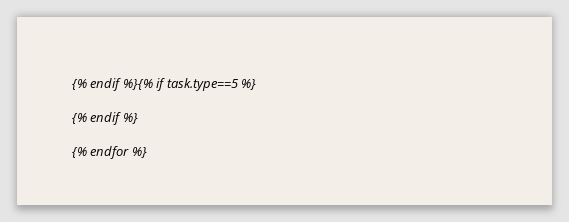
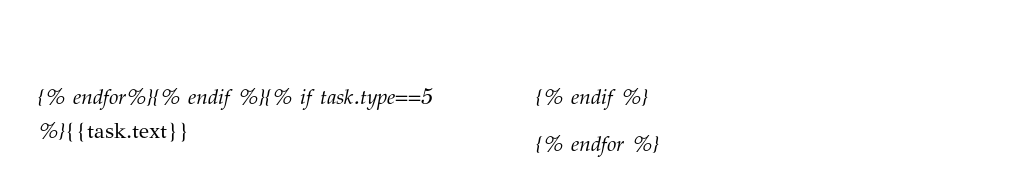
- {% endif %}{% if task.type==5 %}
+ {% endfor%}{% endif %}{% if task.type==5 %}{{task.text}}

